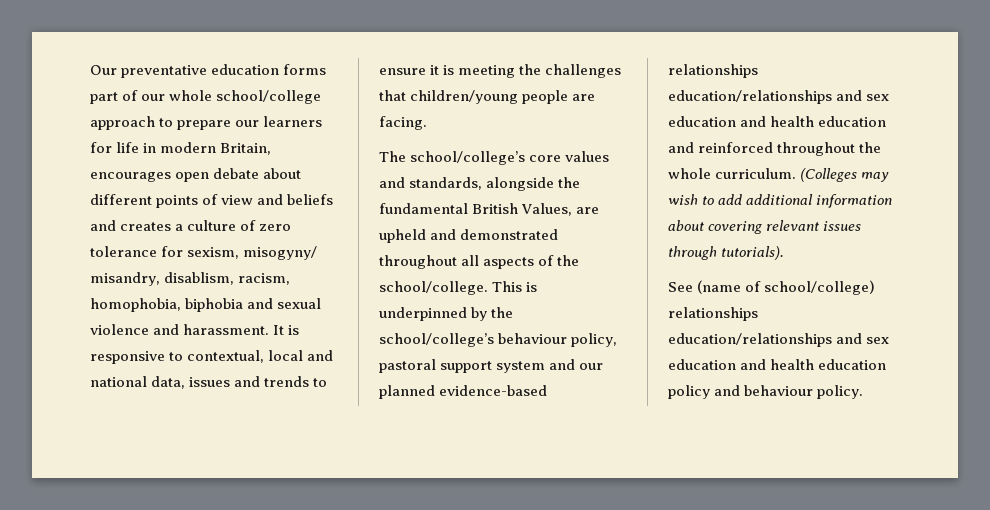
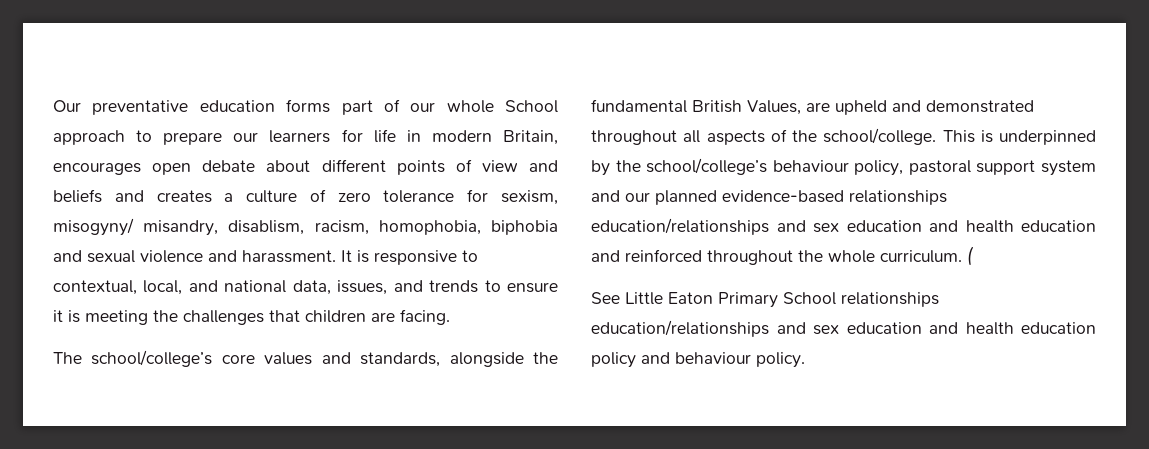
- Our preventative education forms part of our whole school/college approach to prepare our learners for life in modern Britain, encourages open debate about different points of view and beliefs and creates a culture of zero tolerance for sexism, misogyny/ misandry, disablism, racism, homophobia, biphobia and sexual violence and harassment.
+ Our preventative education forms part of our whole School approach to prepare our learners for life in modern Britain, encourages open debate about different points of view and beliefs and creates a culture of zero tolerance for sexism, misogyny/ misandry, disablism, racism, homophobia, biphobia and sexual violence and harassment.
- It is responsive to contextual, local and national data, issues and trends to ensure it is meeting the challenges that children/young people are facing.
+ It is responsive to contextual, local, and national data, issues, and trends to ensure it is meeting the challenges that children are facing.
- (Colleges may wish to add additional information about covering relevant issues through tutorials).
- See (name of school/college) relationships education/relationships and sex education and health education policy and behaviour policy.
+ (
+ See Little Eaton Primary School relationships education/relationships and sex education and health education policy and behaviour policy.

